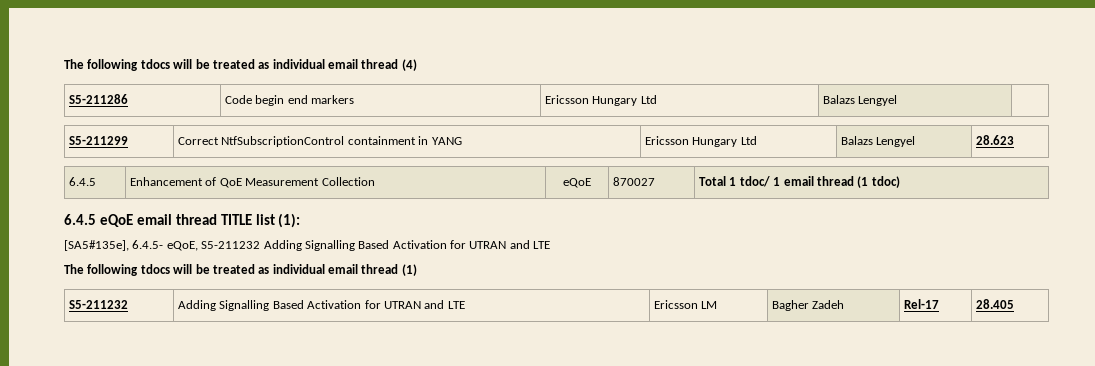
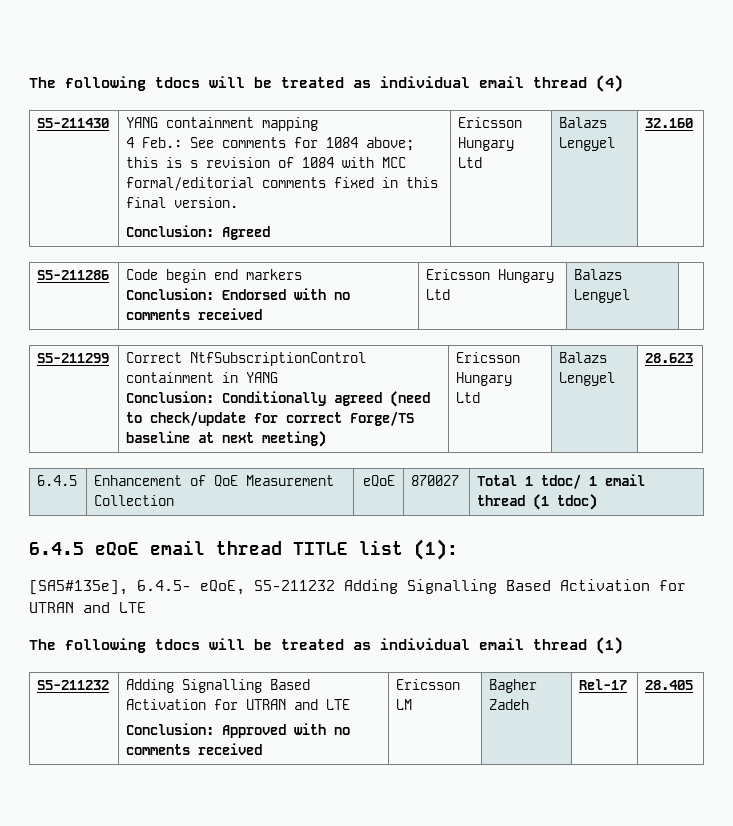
+ S5-211430 | YANG containment mapping
+ 4 Feb.: See comments for 1084 above; this is s revision of 1084 with MCC formal/editorial comments fixed in this final version.
+ Conclusion: Agreed | Ericsson Hungary Ltd | Balazs Lengyel | 32.160
- S5-211286 | Code begin end markers | Ericsson Hungary Ltd | Balazs Lengyel |
+ S5-211286 | Code begin end markers
+ Conclusion: Endorsed with no comments received | Ericsson Hungary Ltd | Balazs Lengyel |
- S5-211299 | Correct NtfSubscriptionControl containment in YANG | Ericsson Hungary Ltd | Balazs Lengyel | 28.623
+ S5-211299 | Correct NtfSubscriptionControl containment in YANG
+ Conclusion: Conditionally agreed (need to check/update for correct Forge/TS baseline at next meeting) | Ericsson Hungary Ltd | Balazs Lengyel | 28.623
- S5-211232 | Adding Signalling Based Activation for UTRAN and LTE | Ericsson LM | Bagher Zadeh | Rel-17 | 28.405
+ S5-211232 | Adding Signalling Based Activation for UTRAN and LTE
+ Conclusion: Approved with no comments received | Ericsson LM | Bagher Zadeh | Rel-17 | 28.405

